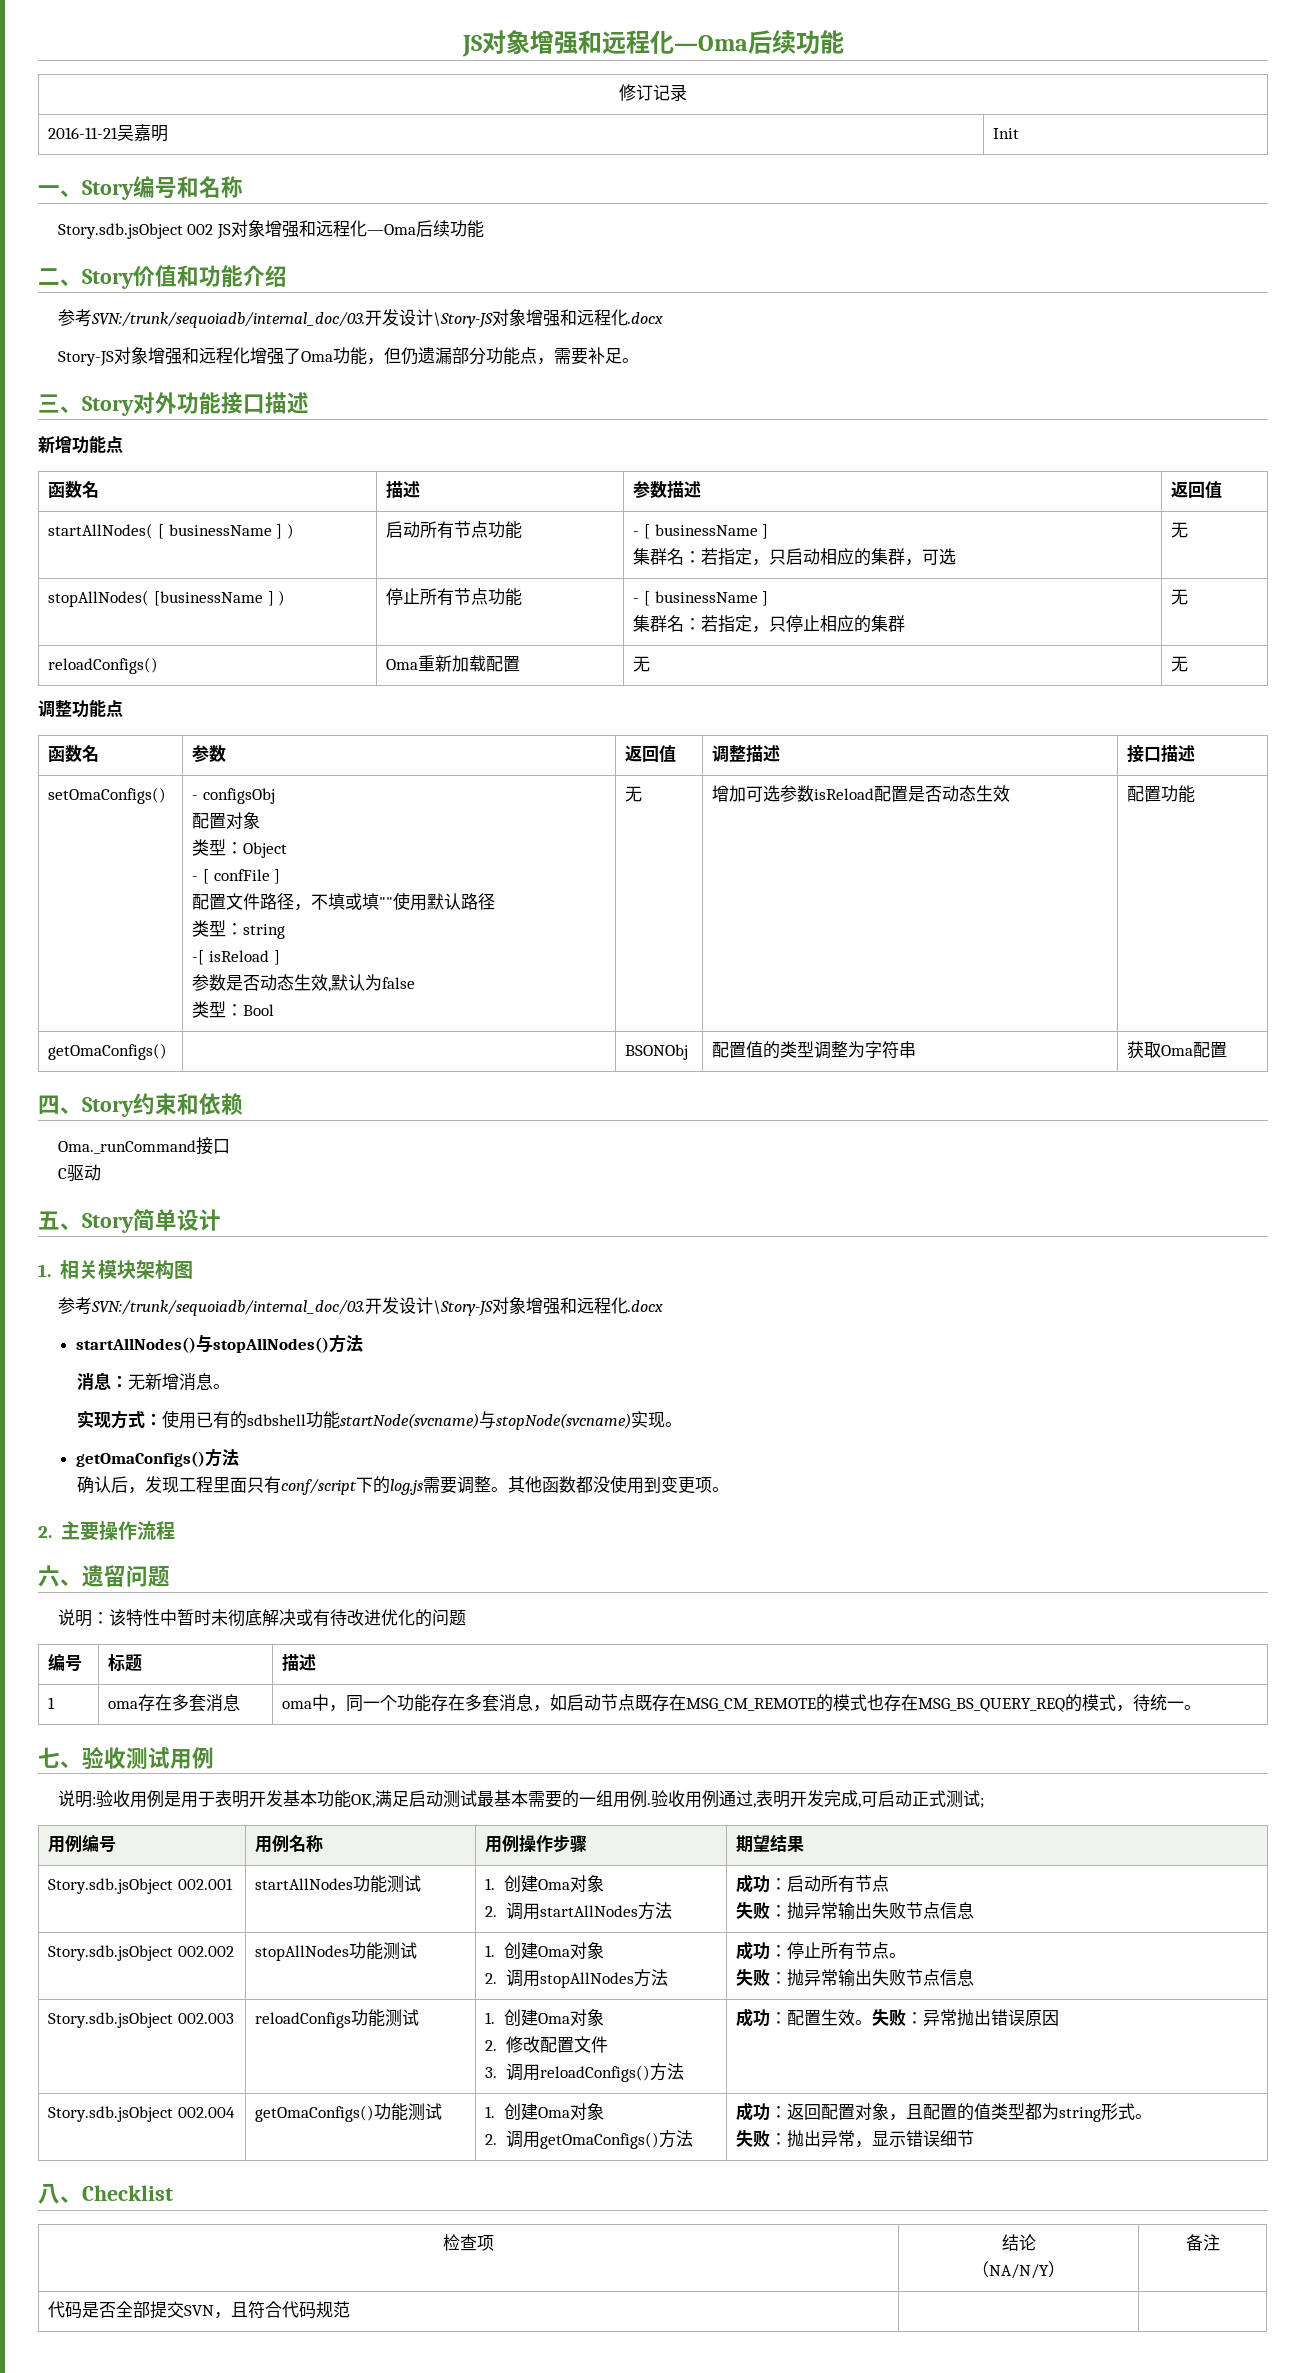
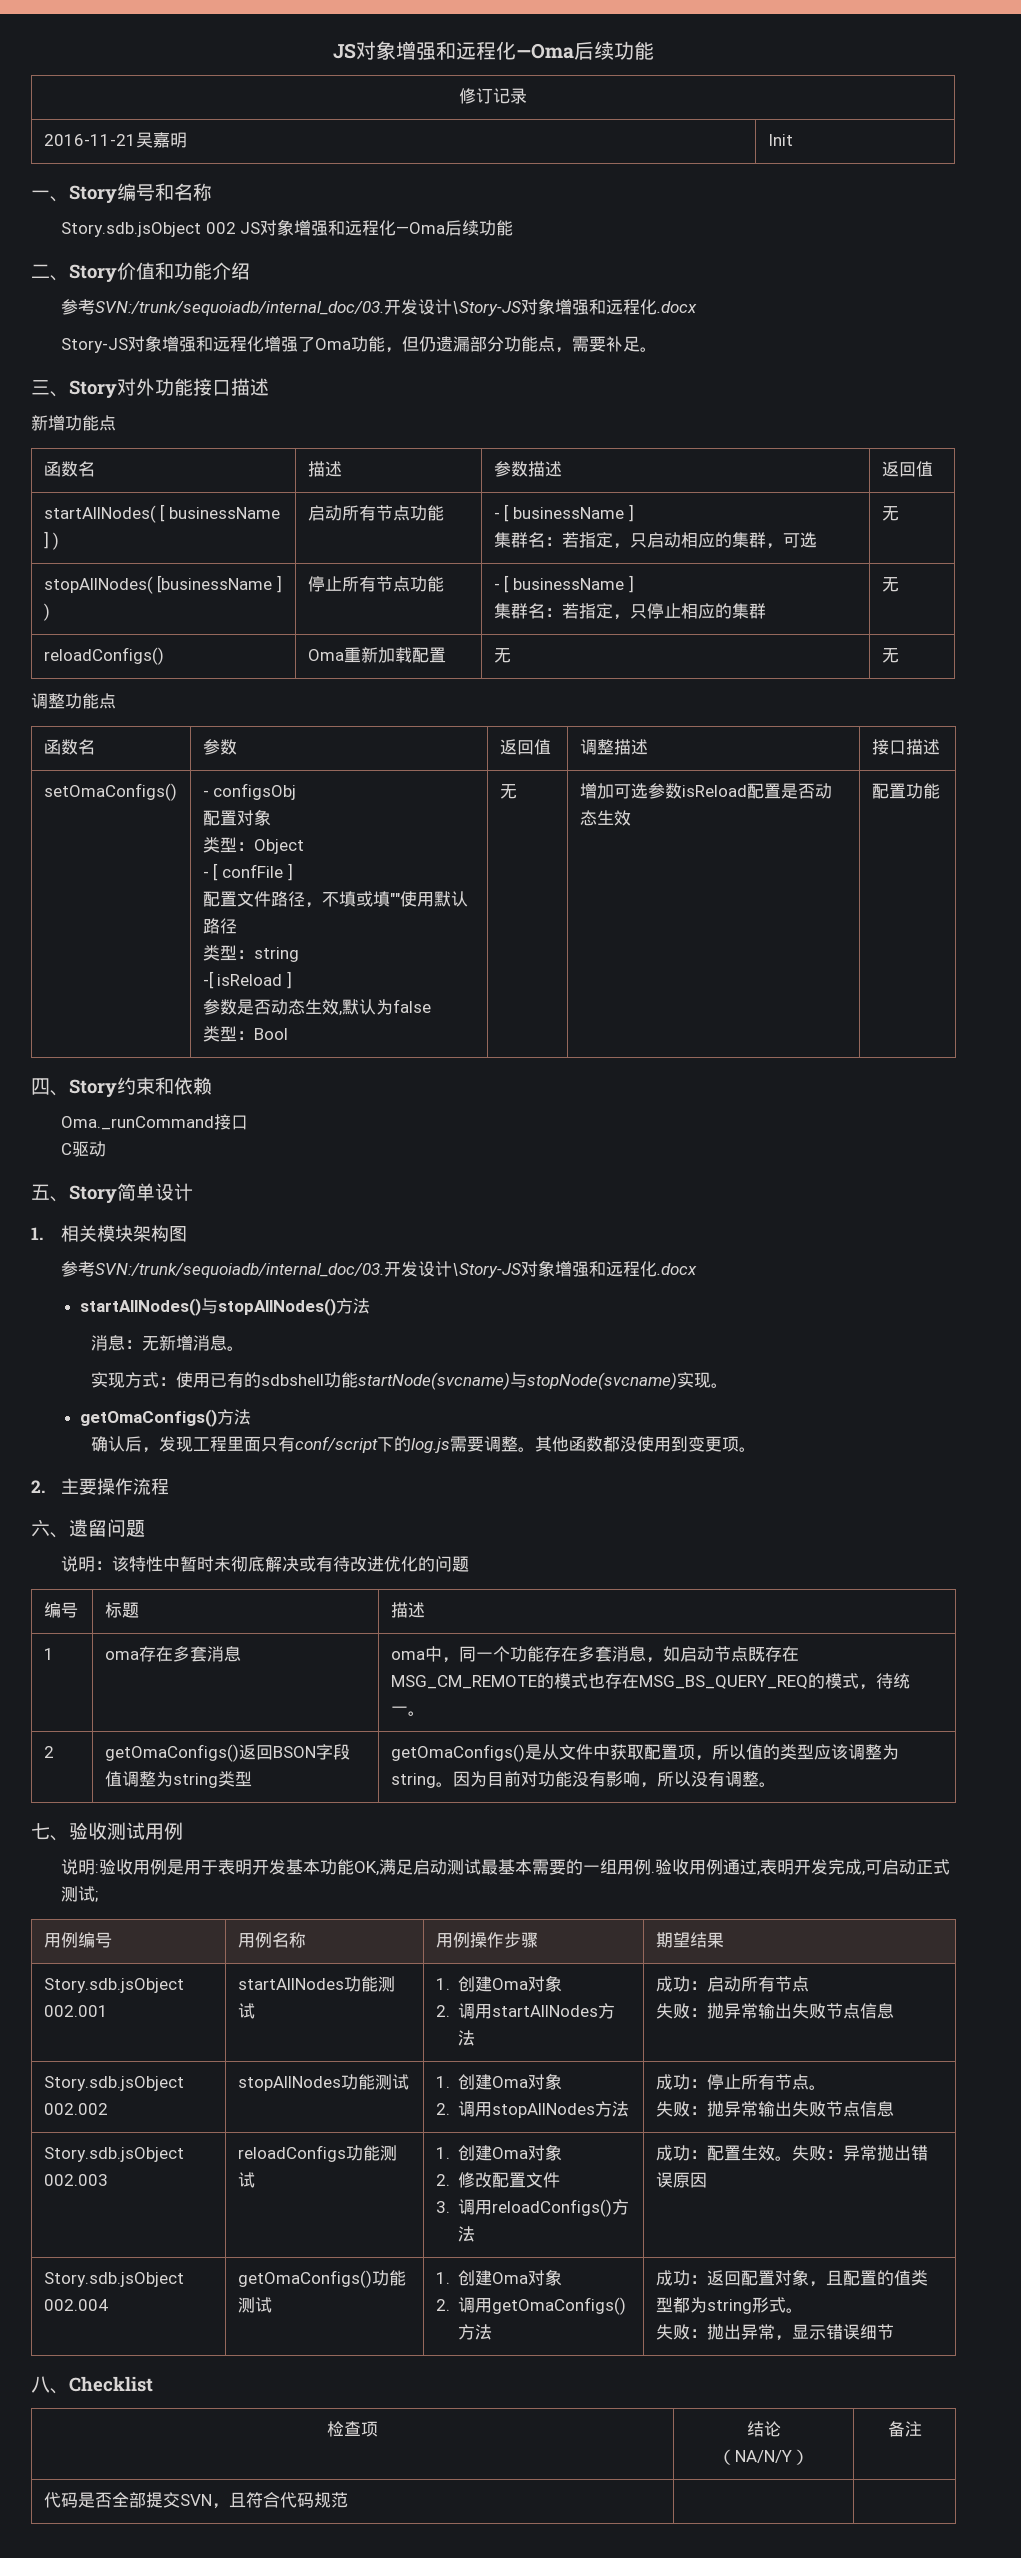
- getOmaConfigs() | | BSONObj | 配置值的类型调整为字符串 | 获取Oma配置
+ 2 | getOmaConfigs()返回BSON字段值调整为string类型 | getOmaConfigs()是从文件中获取配置项，所以值的类型应该调整为string。因为目前对功能没有影响，所以没有调整。

